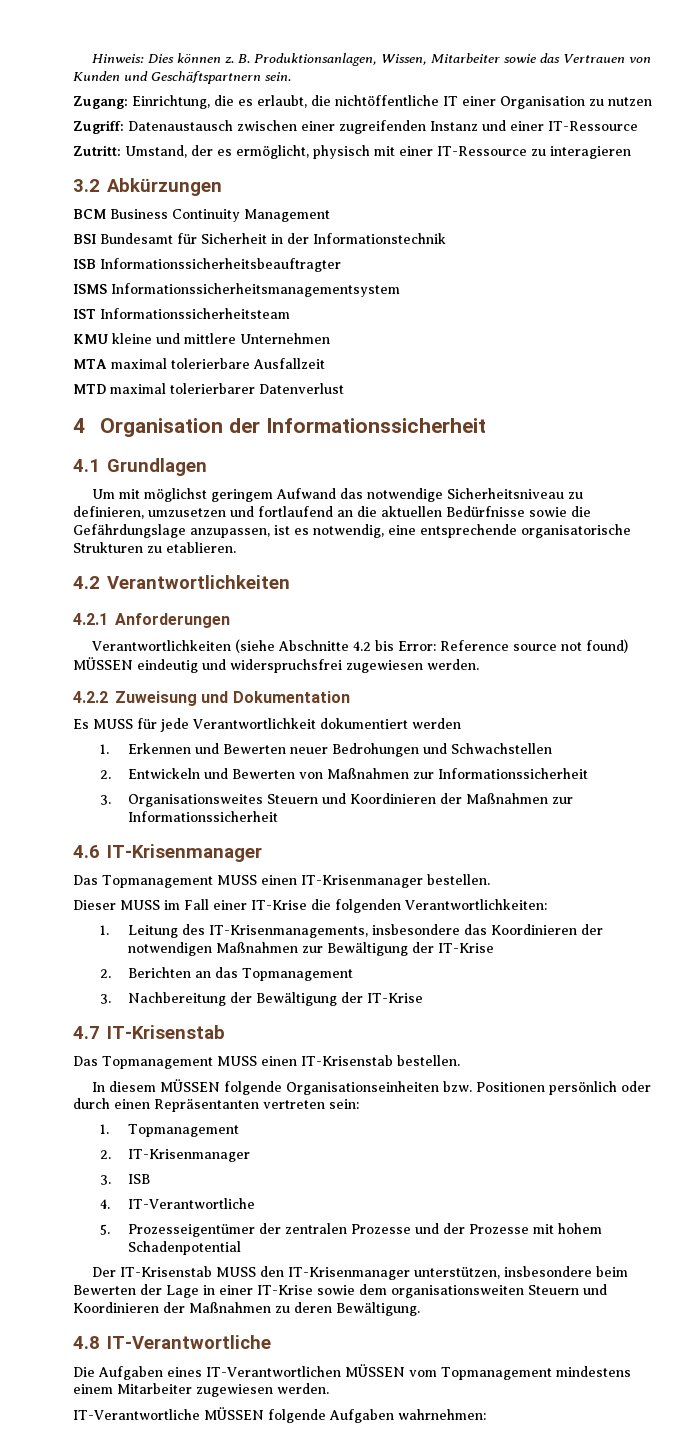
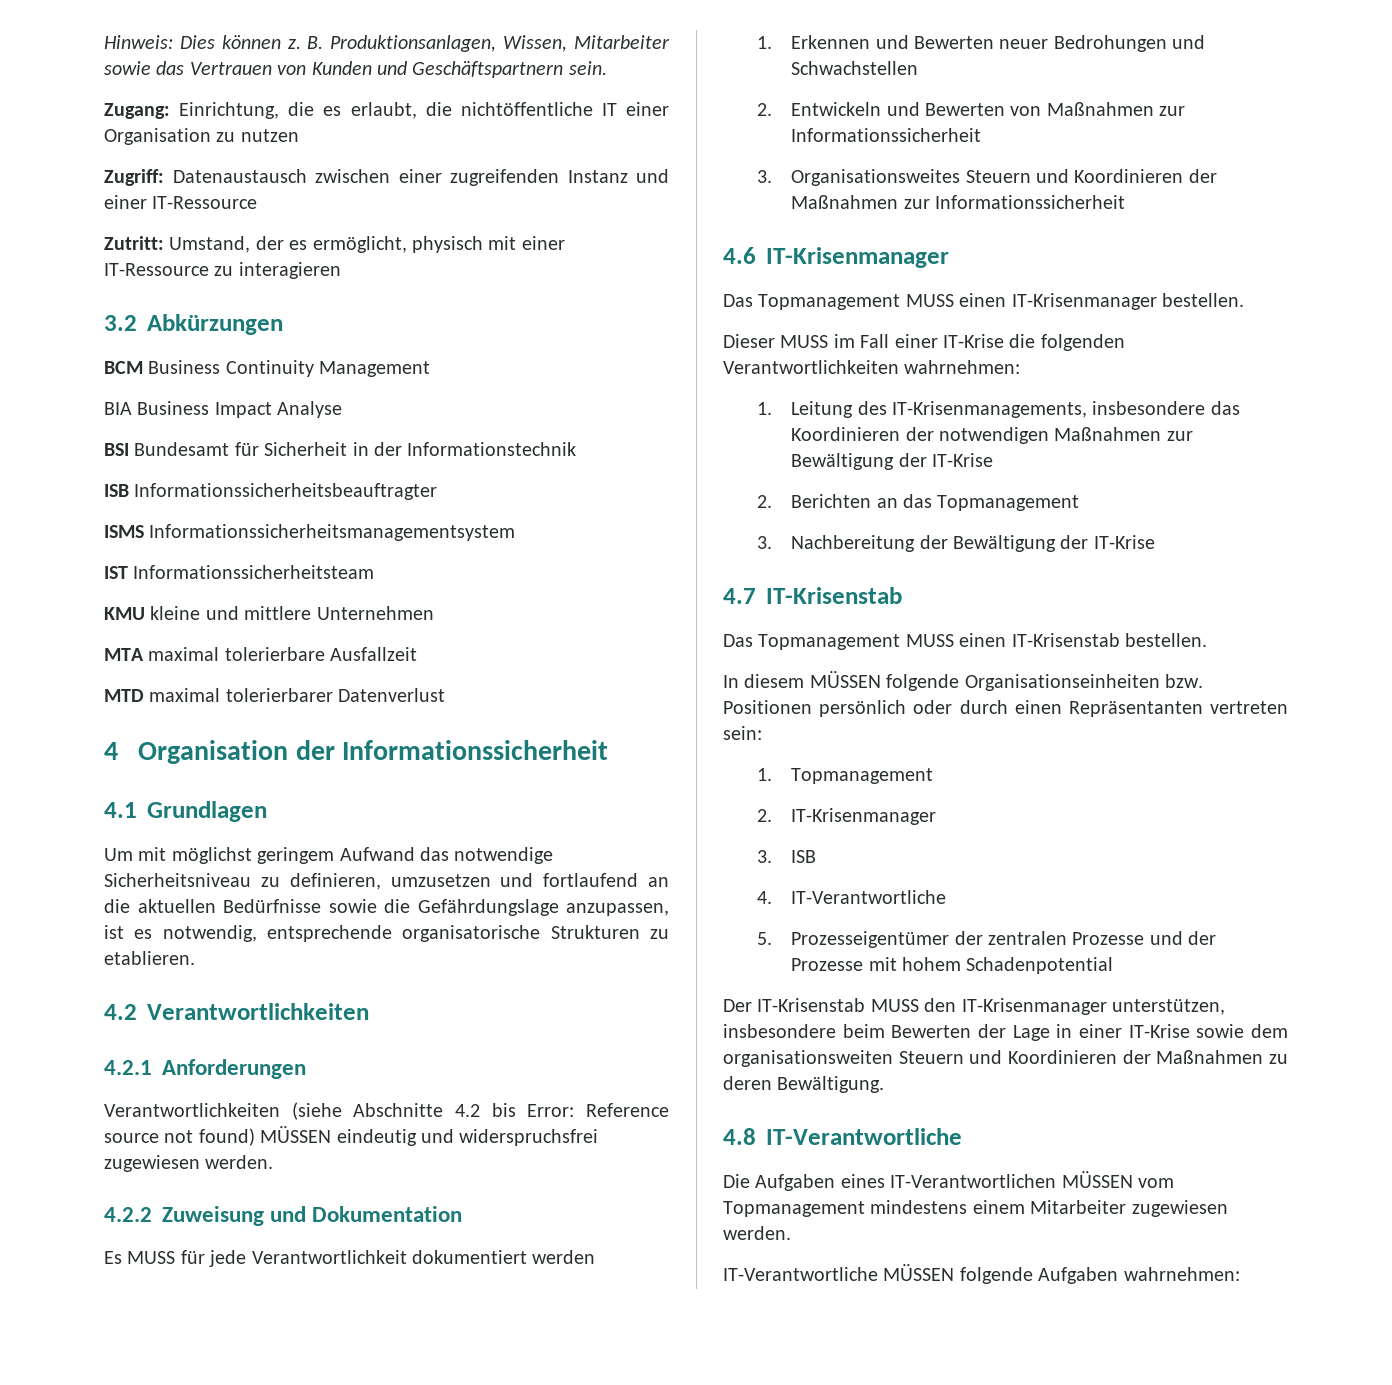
+ BIA Business Impact Analyse
- Um mit möglichst geringem Aufwand das notwendige Sicherheitsniveau zu definieren, umzusetzen und fortlaufend an die aktuellen Bedürfnisse sowie die Gefährdungslage anzupassen, ist es notwendig, eine entsprechende organisatorische Strukturen zu etablieren.
+ Um mit möglichst geringem Aufwand das notwendige Sicherheitsniveau zu definieren, umzusetzen und fortlaufend an die aktuellen Bedürfnisse sowie die Gefährdungslage anzupassen, ist es notwendig, entsprechende organisatorische Strukturen zu etablieren.
- Dieser MUSS im Fall einer IT-Krise die folgenden Verantwortlichkeiten:
+ Dieser MUSS im Fall einer IT-Krise die folgenden Verantwortlichkeiten wahrnehmen:

